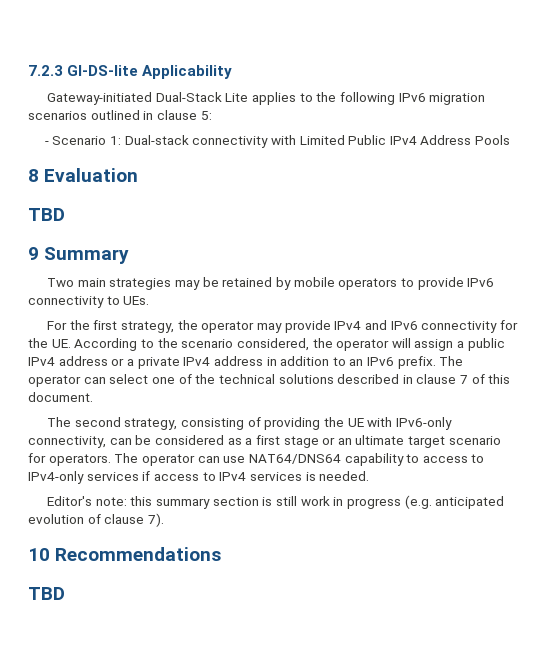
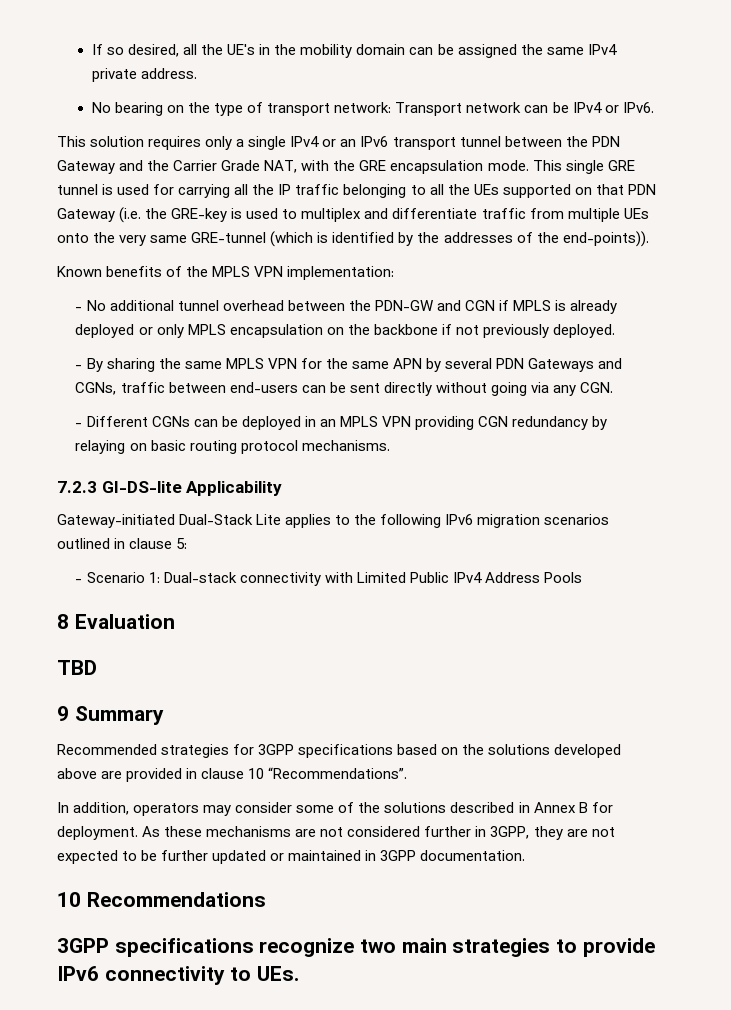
+ If so desired, all the UE's in the mobility domain can be assigned the same IPv4 private address.
+ No bearing on the type of transport network: Transport network can be IPv4 or IPv6.
+ This solution requires only a single IPv4 or an IPv6 transport tunnel between the PDN Gateway and the Carrier Grade NAT, with the GRE encapsulation mode. This single GRE tunnel is used for carrying all the IP traffic belonging to all the UEs supported on that PDN Gateway (i.e. the GRE-key is used to multiplex and differentiate traffic from multiple UEs onto the very same GRE-tunnel (which is identified by the addresses of the end-points)).
+ Known benefits of the MPLS VPN implementation:
+ - No additional tunnel overhead between the PDN-GW and CGN if MPLS is already deployed or only MPLS encapsulation on the backbone if not previously deployed.
+ - By sharing the same MPLS VPN for the same APN by several PDN Gateways and CGNs, traffic between end-users can be sent directly without going via any CGN.
+ - Different CGNs can be deployed in an MPLS VPN providing CGN redundancy by relaying on basic routing protocol mechanisms.
- Two main strategies may be retained by mobile operators to provide IPv6 connectivity to UEs.
+ Recommended strategies for 3GPP specifications based on the solutions developed above are provided in clause 10 “Recommendations”.
+ In addition, operators may consider some of the solutions described in Annex B for deployment. As these mechanisms are not considered further in 3GPP, they are not expected to be further updated or maintained in 3GPP documentation.
+ 10 Recommendations
+ 3GPP specifications recognize two main strategies to provide IPv6 connectivity to UEs.
- For the first strategy, the operator may provide IPv4 and IPv6 connectivity for the UE. According to the scenario considered, the operator will assign a public IPv4 address or a private IPv4 address in addition to an IPv6 prefix. The operator can select one of the technical solutions described in clause 7 of this document.
- The second strategy, consisting of providing the UE with IPv6-only connectivity, can be considered as a first stage or an ultimate target scenario for operators. The operator can use NAT64/DNS64 capability to access to IPv4-only services if access to IPv4 services is needed.
- Editor's note: this summary section is still work in progress (e.g. anticipated evolution of clause 7).
- 10 Recommendations
- TBD

